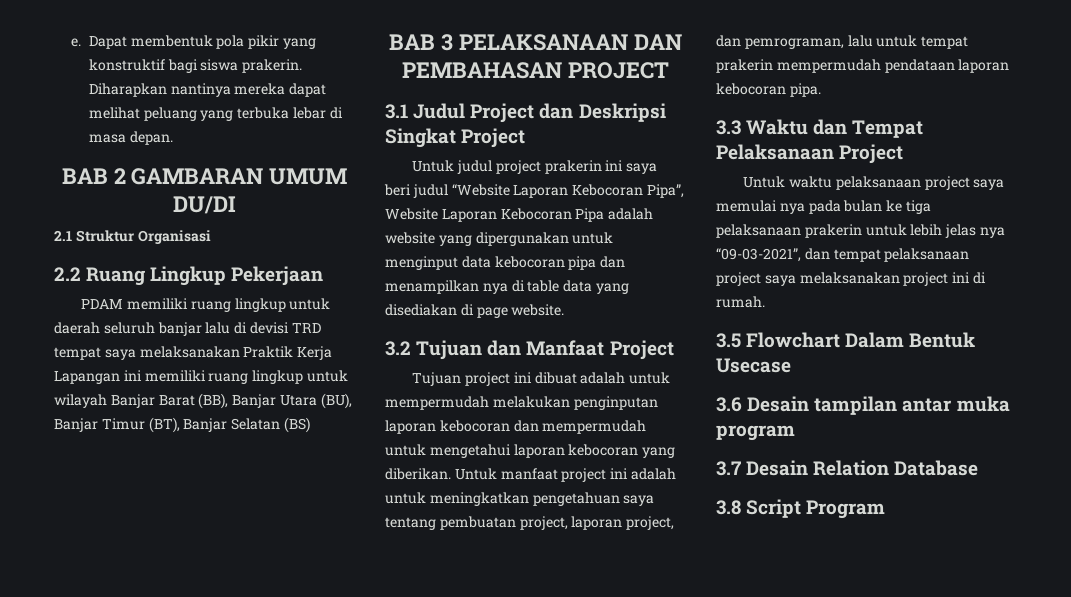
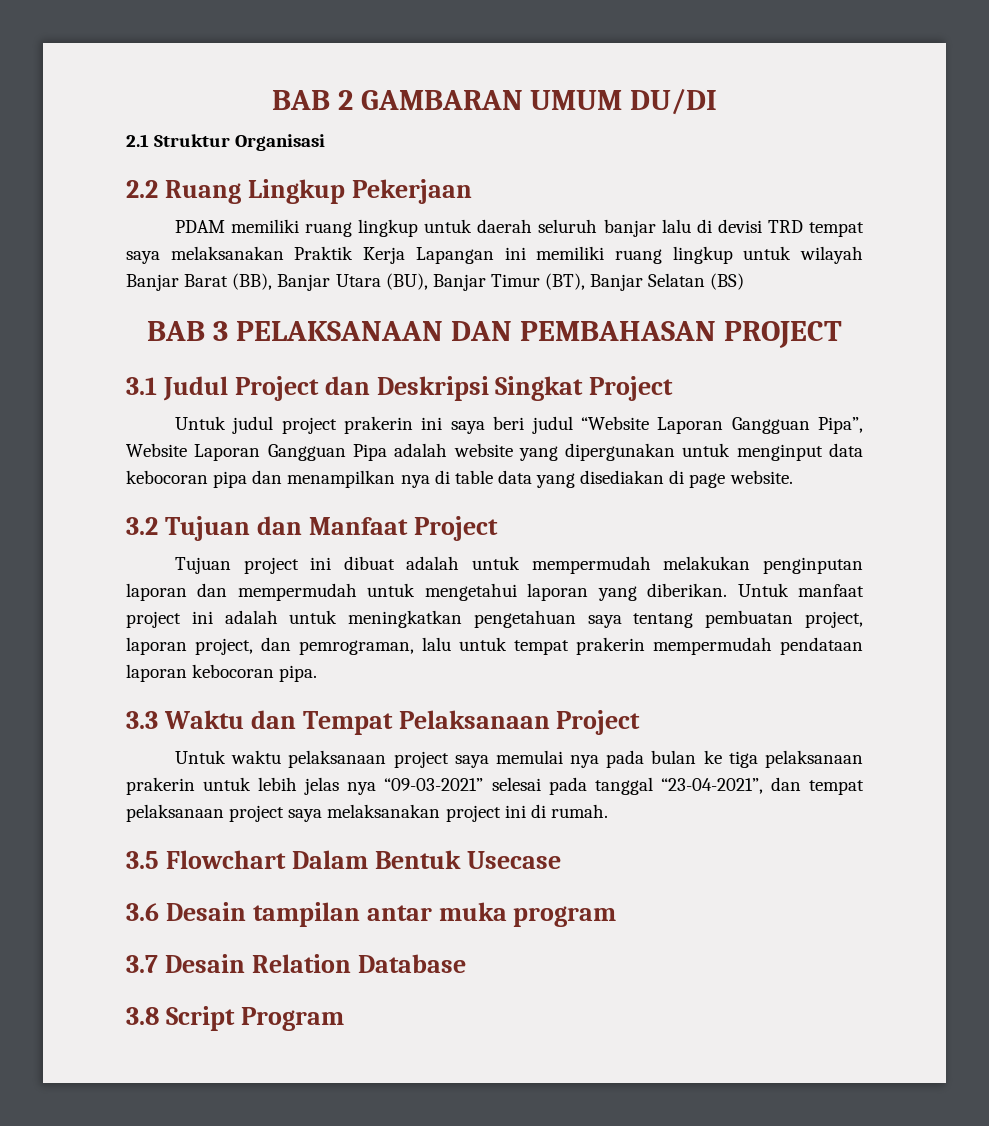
- e. Dapat membentuk pola pikir yang konstruktif bagi siswa prakerin. Diharapkan nantinya mereka dapat melihat peluang yang terbuka lebar di masa depan.
- Untuk judul project prakerin ini saya beri judul “Website Laporan Kebocoran Pipa”, Website Laporan Kebocoran Pipa adalah website yang dipergunakan untuk menginput data kebocoran pipa dan menampilkan nya di table data yang disediakan di page website.
+ Untuk judul project prakerin ini saya beri judul “Website Laporan Gangguan Pipa”, Website Laporan Gangguan Pipa adalah website yang dipergunakan untuk menginput data kebocoran pipa dan menampilkan nya di table data yang disediakan di page website.
- Tujuan project ini dibuat adalah untuk mempermudah melakukan penginputan laporan kebocoran dan mempermudah untuk mengetahui laporan kebocoran yang diberikan.
+ Tujuan project ini dibuat adalah untuk mempermudah melakukan penginputan laporan dan mempermudah untuk mengetahui laporan yang diberikan.
- Untuk waktu pelaksanaan project saya memulai nya pada bulan ke tiga pelaksanaan prakerin untuk lebih jelas nya “09-03-2021”, dan tempat pelaksanaan project saya melaksanakan project ini di rumah.
+ Untuk waktu pelaksanaan project saya memulai nya pada bulan ke tiga pelaksanaan prakerin untuk lebih jelas nya “09-03-2021” selesai pada tanggal “23-04-2021”, dan tempat pelaksanaan project saya melaksanakan project ini di rumah.

